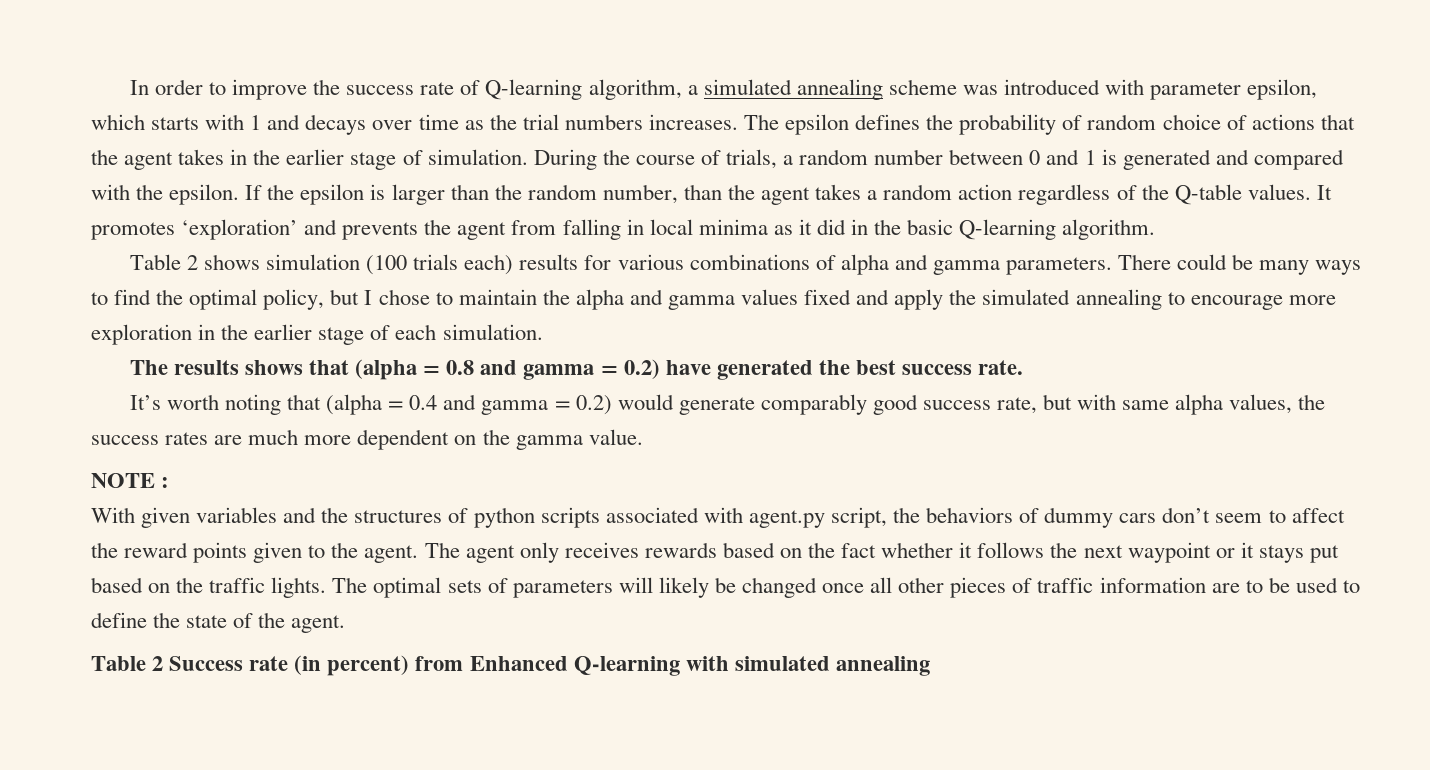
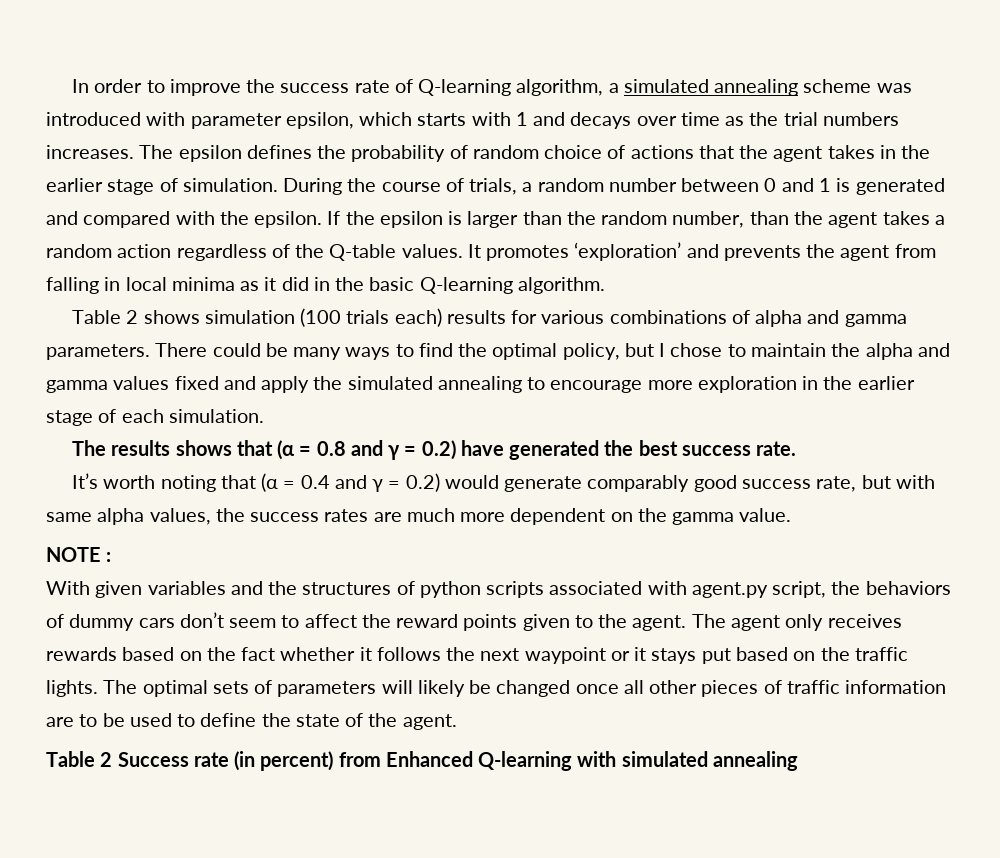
- The results shows that (alpha = 0.8 and gamma = 0.2) have generated the best success rate.
+ The results shows that (α = 0.8 and γ = 0.2) have generated the best success rate.
- It’s worth noting that (alpha = 0.4 and gamma = 0.2) would generate comparably good success rate, but with same alpha values, the success rates are much more dependent on the gamma value.
+ It’s worth noting that (α = 0.4 and γ = 0.2) would generate comparably good success rate, but with same alpha values, the success rates are much more dependent on the gamma value.

